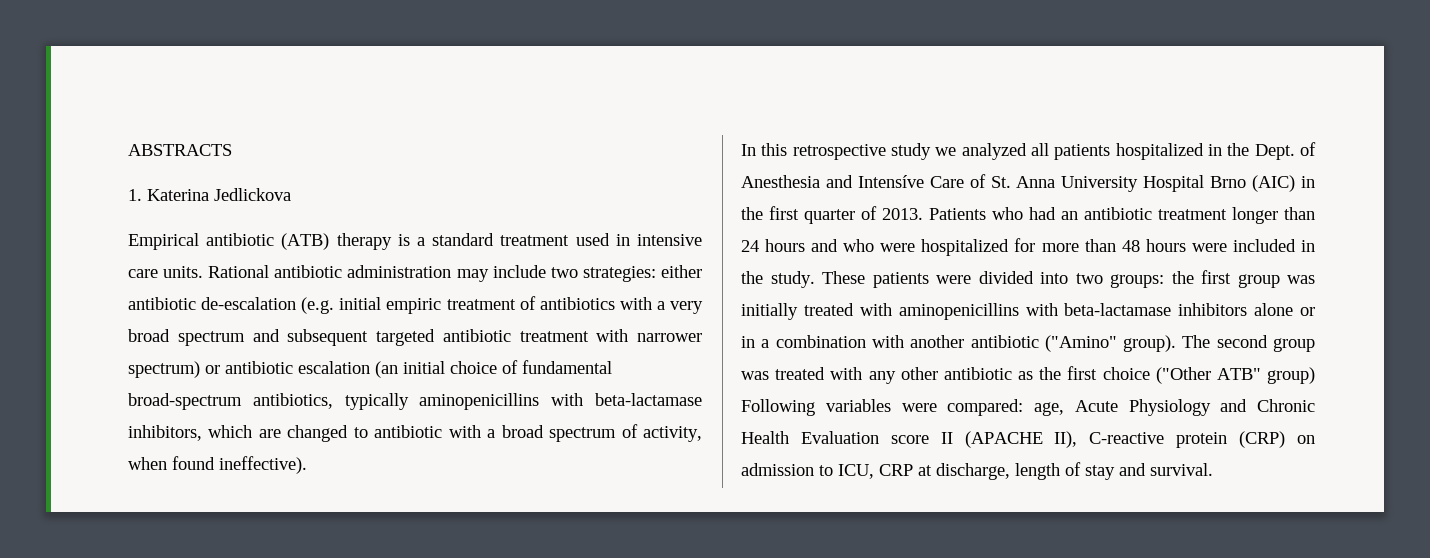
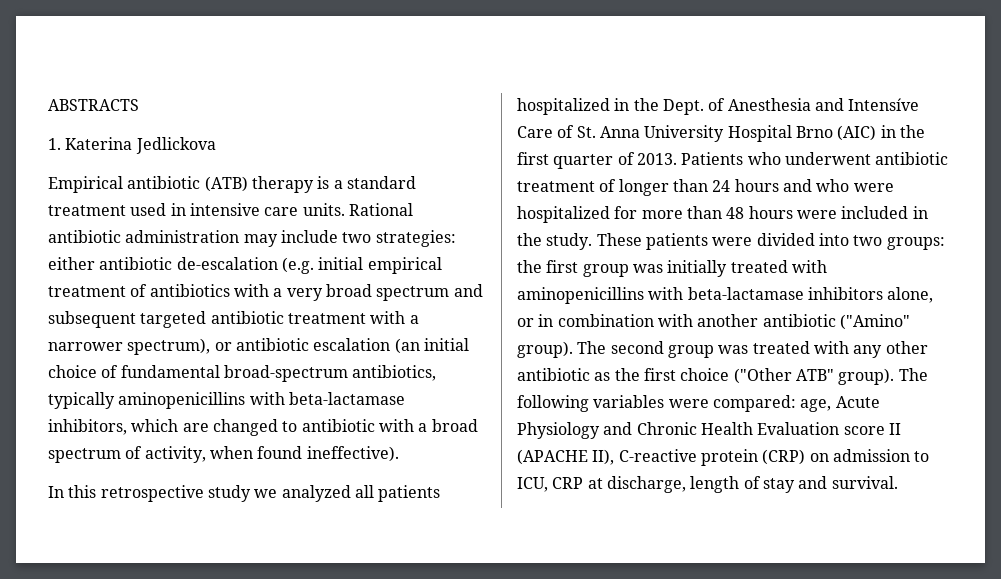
- Rational antibiotic administration may include two strategies: either antibiotic de-escalation (e.g. initial empiric treatment of antibiotics with a very broad spectrum and subsequent targeted antibiotic treatment with narrower spectrum) or antibiotic escalation (an initial choice of fundamental broad-spectrum antibiotics, typically aminopenicillins with beta-lactamase inhibitors, which are changed to antibiotic with a broad spectrum of activity, when found ineffective).
+ Rational antibiotic administration may include two strategies: either antibiotic de-escalation (e.g. initial empirical treatment of antibiotics with a very broad spectrum and subsequent targeted antibiotic treatment with a narrower spectrum), or antibiotic escalation (an initial choice of fundamental broad-spectrum antibiotics, typically aminopenicillins with beta-lactamase inhibitors, which are changed to antibiotic with a broad spectrum of activity, when found ineffective).
- Patients who had an antibiotic treatment longer than 24 hours and who were hospitalized for more than 48 hours were included in the study.
+ Patients who underwent antibiotic treatment of longer than 24 hours and who were hospitalized for more than 48 hours were included in the study.
- These patients were divided into two groups: the first group was initially treated with aminopenicillins with beta-lactamase inhibitors alone or in a combination with another antibiotic ("Amino" group).
+ These patients were divided into two groups: the first group was initially treated with aminopenicillins with beta-lactamase inhibitors alone, or in combination with another antibiotic ("Amino" group).
- The second group was treated with any other antibiotic as the first choice ("Other ATB" group) Following variables were compared: age, Acute Physiology and Chronic Health Evaluation score II (APACHE II), C-reactive protein (CRP) on admission to ICU, CRP at discharge, length of stay and survival.
+ The second group was treated with any other antibiotic as the first choice ("Other ATB" group). The following variables were compared: age, Acute Physiology and Chronic Health Evaluation score II (APACHE II), C-reactive protein (CRP) on admission to ICU, CRP at discharge, length of stay and survival.

